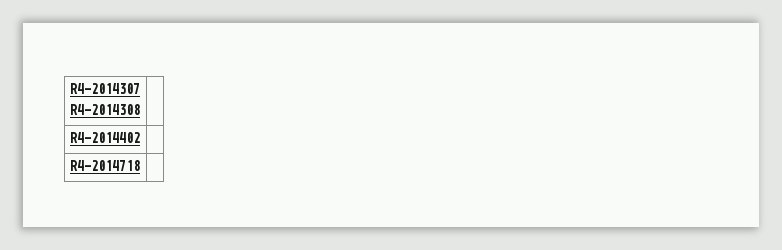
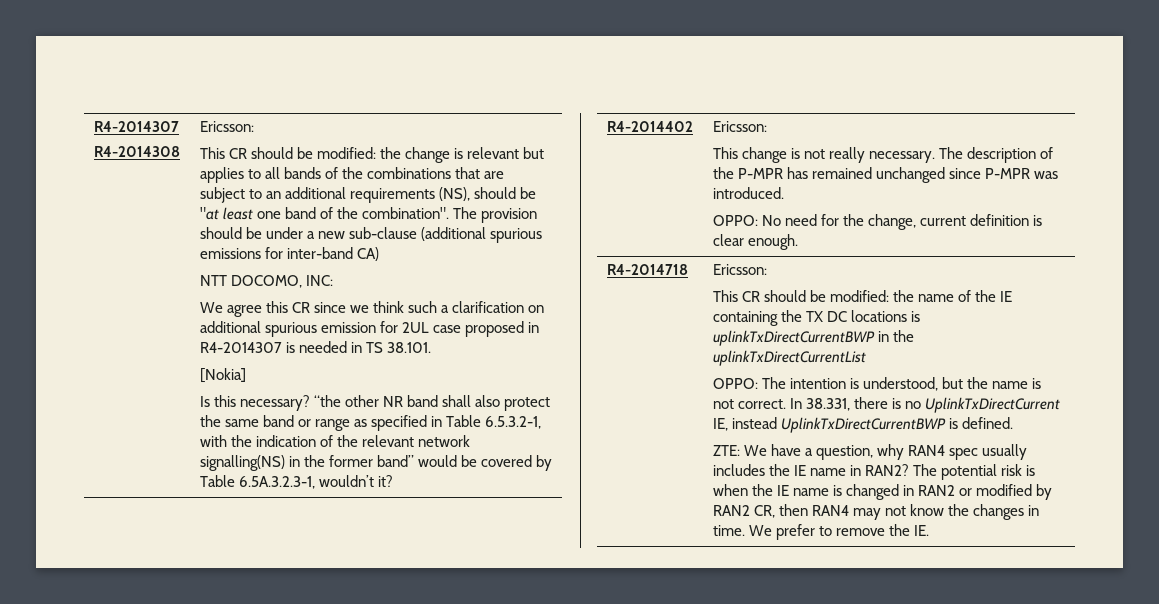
- R4-2014308 |
- R4-2014402 |
- R4-2014718 |
+ R4-2014308 | Ericsson:
+ This CR should be modified: the change is relevant but applies to all bands of the combinations that are subject to an additional requirements (NS), should be "at least one band of the combination". The provision should be under a new sub-clause (additional spurious emissions for inter-band CA)
+ NTT DOCOMO, INC:
+ We agree this CR since we think such a clarification on additional spurious emission for 2UL case proposed in R4-2014307 is needed in TS 38.101.
+ [Nokia]
+ Is this necessary? “the other NR band shall also protect the same band or range as specified in Table 6.5.3.2-1, with the indication of the relevant network signalling(NS) in the former band” would be covered by Table 6.5A.3.2.3-1, wouldn’t it?
+ R4-2014402 | Ericsson:
+ This change is not really necessary. The description of the P-MPR has remained unchanged since P-MPR was introduced.
+ OPPO: No need for the change, current definition is clear enough.
+ R4-2014718 | Ericsson:
+ This CR should be modified: the name of the IE containing the TX DC locations is uplinkTxDirectCurrentBWP in the uplinkTxDirectCurrentList
+ OPPO: The intention is understood, but the name is not correct. In 38.331, there is no UplinkTxDirectCurrent IE, instead UplinkTxDirectCurrentBWP is defined.
+ ZTE: We have a question, why RAN4 spec usually includes the IE name in RAN2? The potential risk is when the IE name is changed in RAN2 or modified by RAN2 CR, then RAN4 may not know the changes in time. We prefer to remove the IE.

